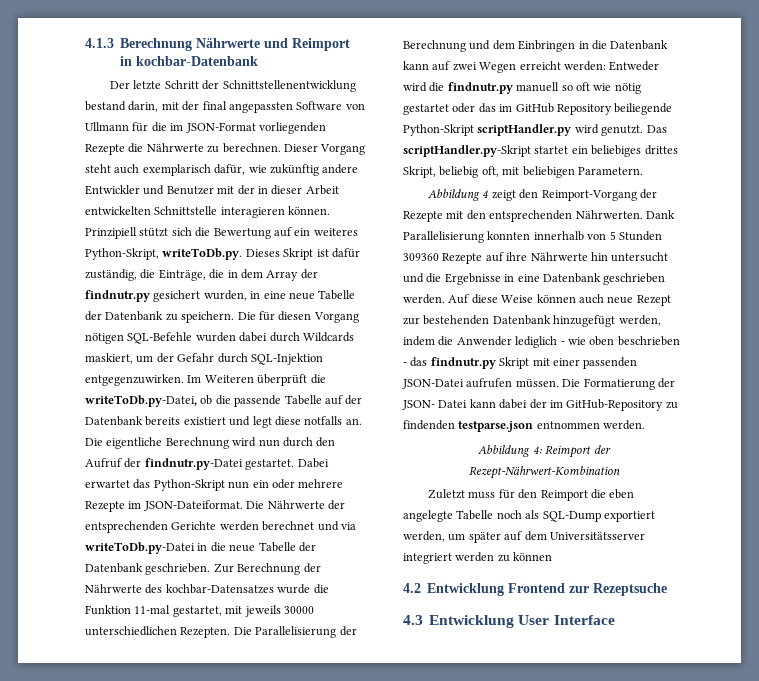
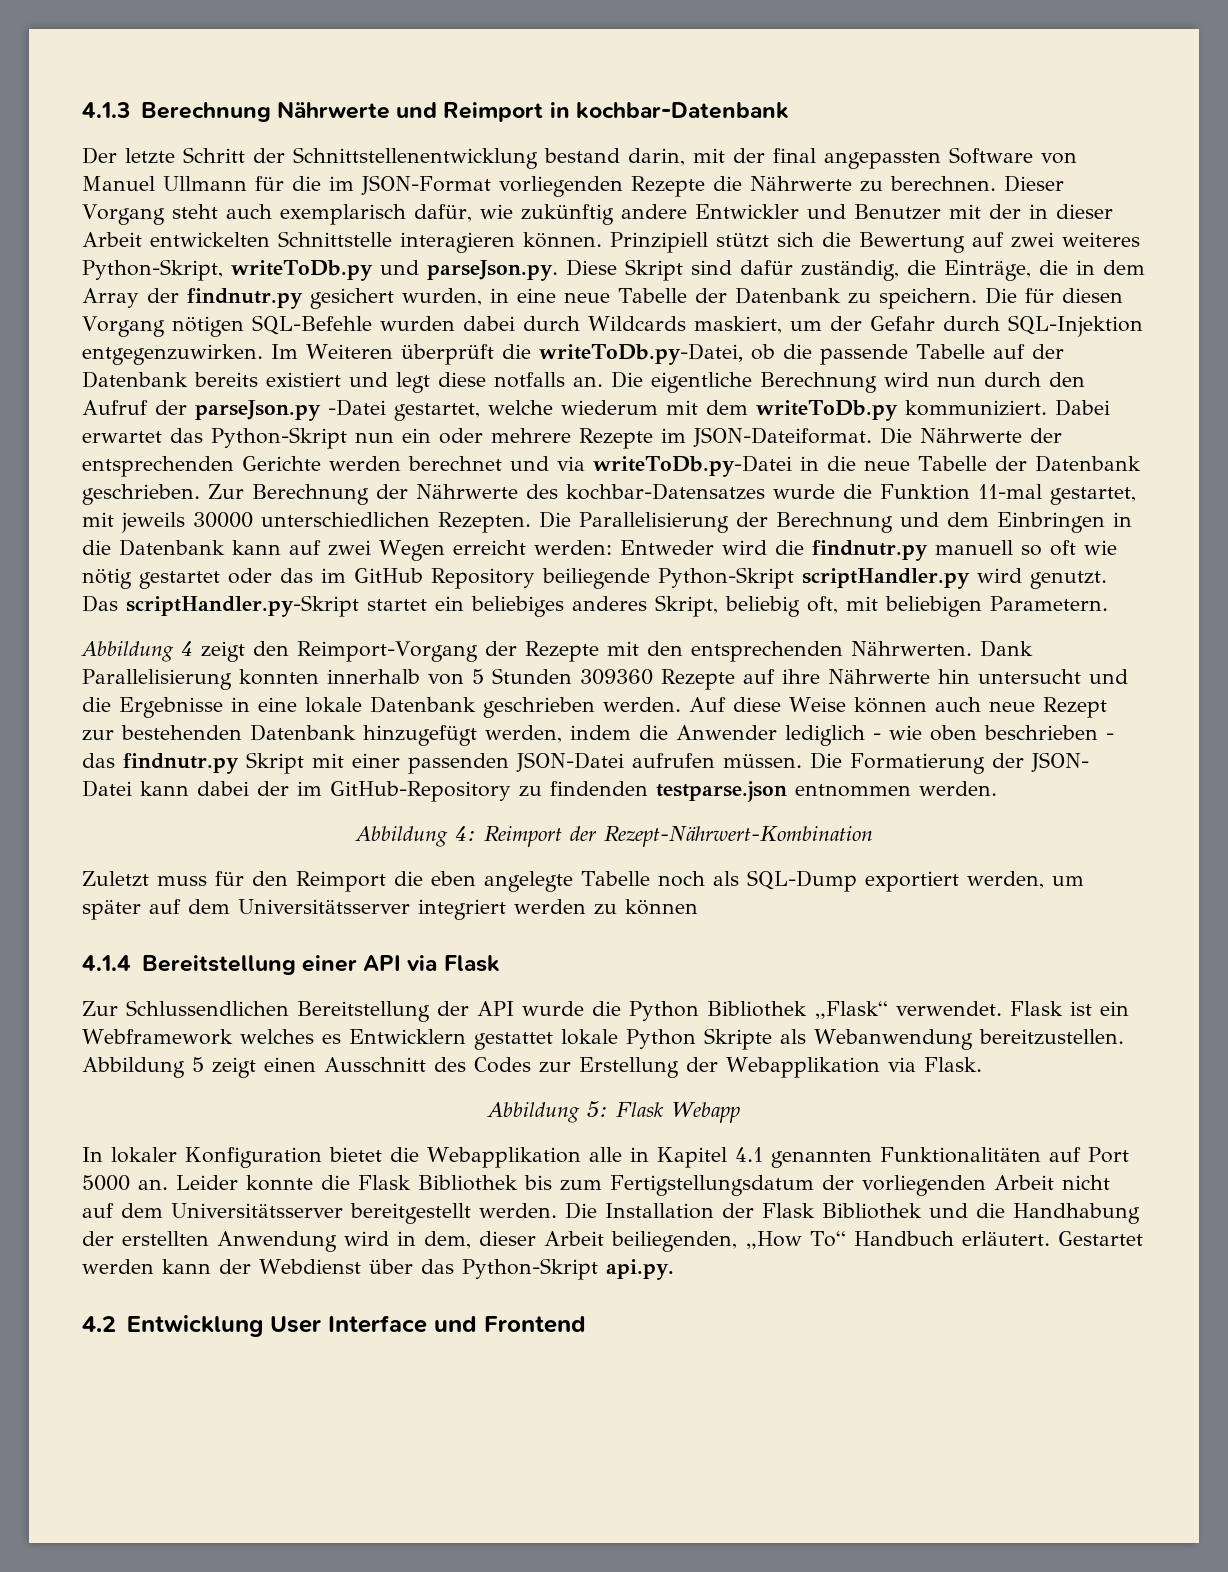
- Der letzte Schritt der Schnittstellenentwicklung bestand darin, mit der final angepassten Software von Ullmann für die im JSON-Format vorliegenden Rezepte die Nährwerte zu berechnen.
+ Der letzte Schritt der Schnittstellenentwicklung bestand darin, mit der final angepassten Software von Manuel Ullmann für die im JSON-Format vorliegenden Rezepte die Nährwerte zu berechnen.
- Prinzipiell stützt sich die Bewertung auf ein weiteres Python-Skript, writeToDb.py. Dieses Skript ist dafür zuständig, die Einträge, die in dem Array der findnutr.py gesichert wurden, in eine neue Tabelle der Datenbank zu speichern.
+ Prinzipiell stützt sich die Bewertung auf zwei weiteres Python-Skript, writeToDb.py und parseJson.py. Diese Skript sind dafür zuständig, die Einträge, die in dem Array der findnutr.py gesichert wurden, in eine neue Tabelle der Datenbank zu speichern.
- Die eigentliche Berechnung wird nun durch den Aufruf der findnutr.py-Datei gestartet.
+ Die eigentliche Berechnung wird nun durch den Aufruf der parseJson.py -Datei gestartet, welche wiederum mit dem writeToDb.py kommuniziert.
- Das scriptHandler.py-Skript startet ein beliebiges drittes Skript, beliebig oft, mit beliebigen Parametern.
+ Das scriptHandler.py-Skript startet ein beliebiges anderes Skript, beliebig oft, mit beliebigen Parametern.
- Dank Parallelisierung konnten innerhalb von 5 Stunden 309360 Rezepte auf ihre Nährwerte hin untersucht und die Ergebnisse in eine Datenbank geschrieben werden.
+ Dank Parallelisierung konnten innerhalb von 5 Stunden 309360 Rezepte auf ihre Nährwerte hin untersucht und die Ergebnisse in eine lokale Datenbank geschrieben werden.
- 4.2 Entwicklung Frontend zur Rezeptsuche
- 4.3 Entwicklung User Interface
+ 4.1.4 Bereitstellung einer API via Flask
+ Zur Schlussendlichen Bereitstellung der API wurde die Python Bibliothek „Flask“ verwendet. Flask ist ein Webframework welches es Entwicklern gestattet lokale Python Skripte als Webanwendung bereitzustellen. Abbildung 5 zeigt einen Ausschnitt des Codes zur Erstellung der Webapplikation via Flask.
+ Abbildung 5: Flask Webapp
+ In lokaler Konfiguration bietet die Webapplikation alle in Kapitel 4.1 genannten Funktionalitäten auf Port 5000 an. Leider konnte die Flask Bibliothek bis zum Fertigstellungsdatum der vorliegenden Arbeit nicht auf dem Universitätsserver bereitgestellt werden. Die Installation der Flask Bibliothek und die Handhabung der erstellten Anwendung wird in dem, dieser Arbeit beiliegenden, „How To“ Handbuch erläutert. Gestartet werden kann der Webdienst über das Python-Skript api.py.
+ 4.2 Entwicklung User Interface und Frontend

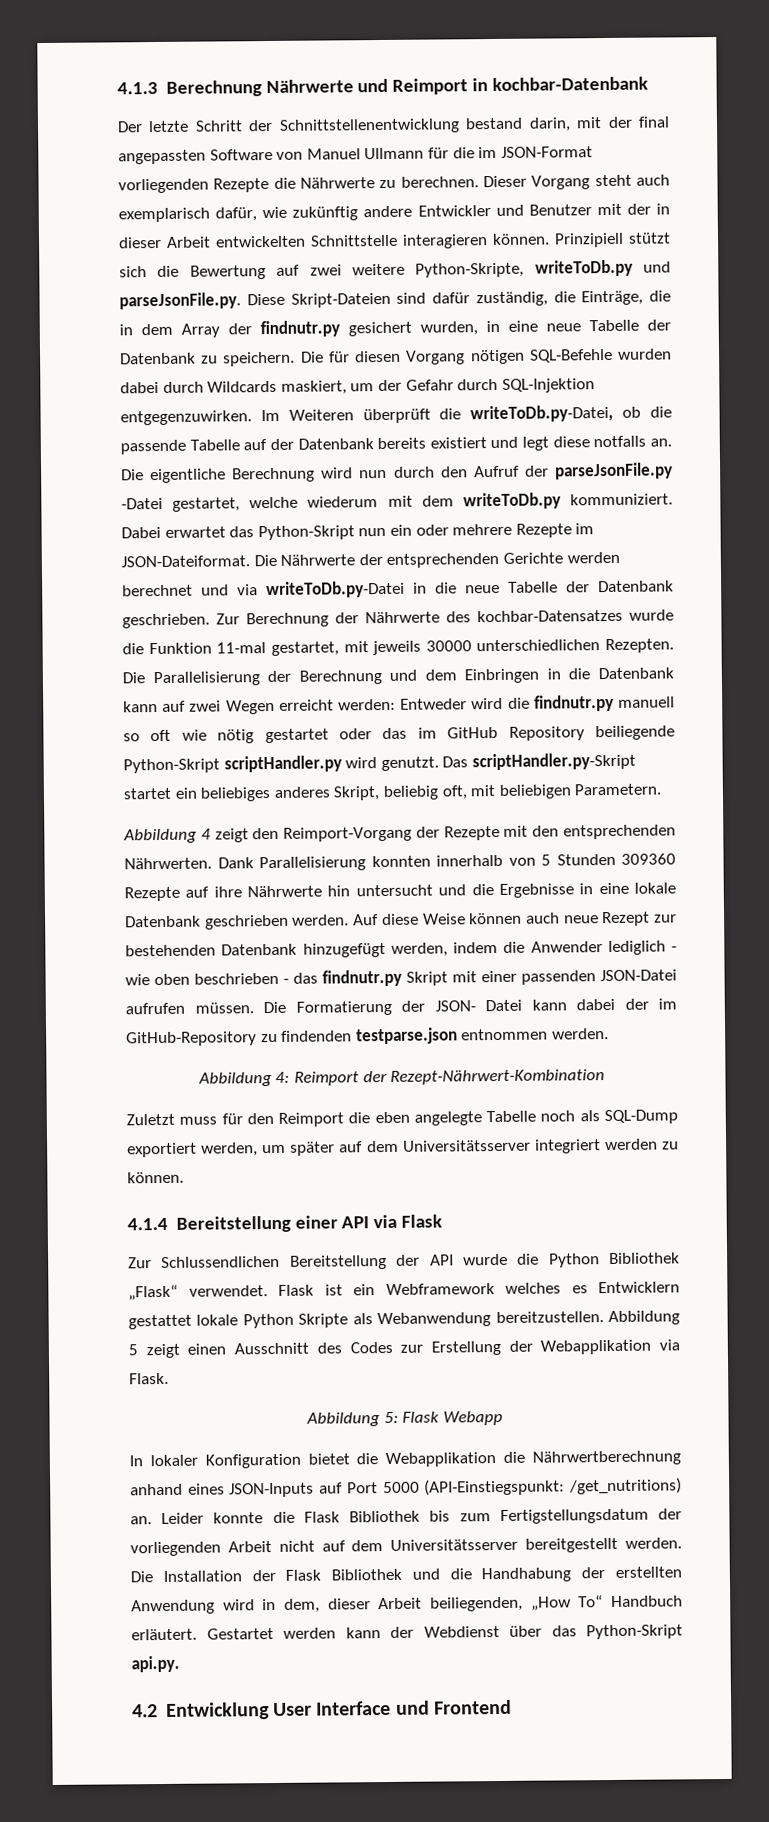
- Prinzipiell stützt sich die Bewertung auf zwei weiteres Python-Skript, writeToDb.py und parseJson.py. Diese Skript sind dafür zuständig, die Einträge, die in dem Array der findnutr.py gesichert wurden, in eine neue Tabelle der Datenbank zu speichern.
+ Prinzipiell stützt sich die Bewertung auf zwei weitere Python-Skripte, writeToDb.py und parseJsonFile.py. Diese Skript-Dateien sind dafür zuständig, die Einträge, die in dem Array der findnutr.py gesichert wurden, in eine neue Tabelle der Datenbank zu speichern.
- Die eigentliche Berechnung wird nun durch den Aufruf der parseJson.py -Datei gestartet, welche wiederum mit dem writeToDb.py kommuniziert.
+ Die eigentliche Berechnung wird nun durch den Aufruf der parseJsonFile.py -Datei gestartet, welche wiederum mit dem writeToDb.py kommuniziert.
- Zuletzt muss für den Reimport die eben angelegte Tabelle noch als SQL-Dump exportiert werden, um später auf dem Universitätsserver integriert werden zu können
+ Zuletzt muss für den Reimport die eben angelegte Tabelle noch als SQL-Dump exportiert werden, um später auf dem Universitätsserver integriert werden zu können.
- In lokaler Konfiguration bietet die Webapplikation alle in Kapitel 4.1 genannten Funktionalitäten auf Port 5000 an.
+ In lokaler Konfiguration bietet die Webapplikation die Nährwertberechnung anhand eines JSON-Inputs auf Port 5000 (API-Einstiegspunkt: /get_nutritions) an.

